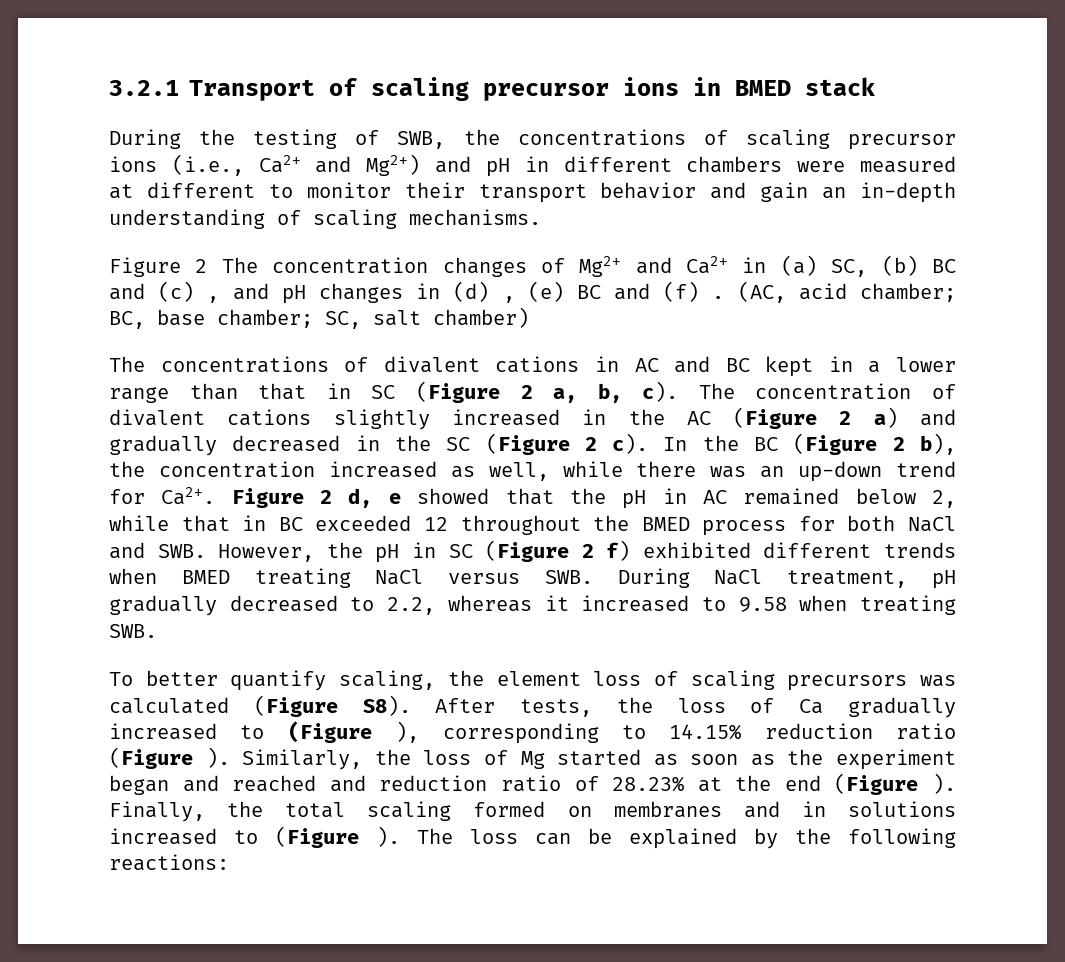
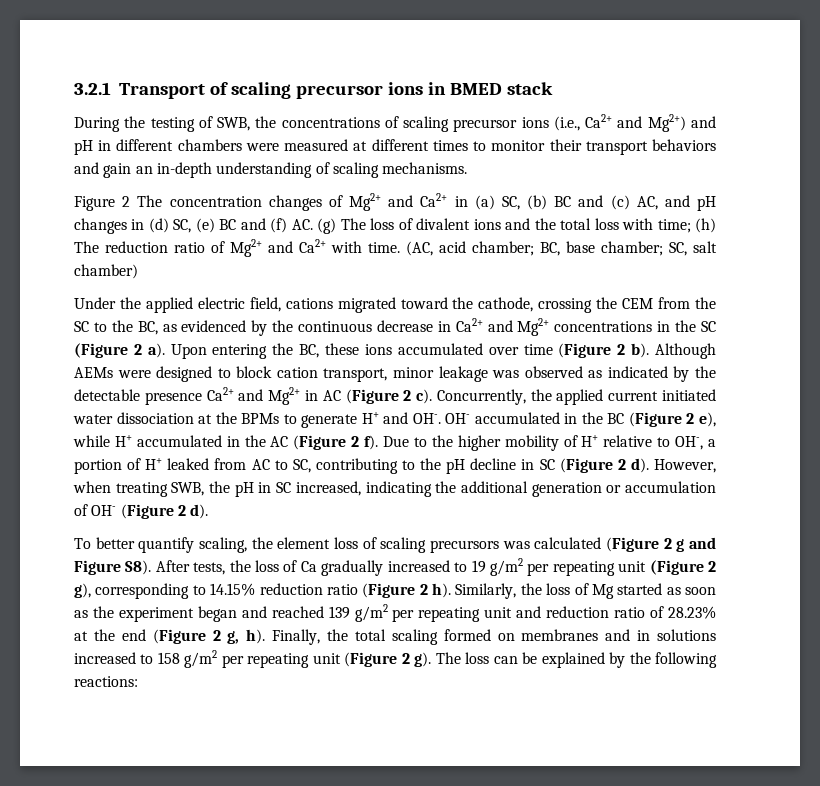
- During the testing of SWB, the concentrations of scaling precursor ions (i.e., Ca2+ and Mg2+) and pH in different chambers were measured at different to monitor their transport behavior and gain an in-depth understanding of scaling mechanisms.
+ During the testing of SWB, the concentrations of scaling precursor ions (i.e., Ca2+ and Mg2+) and pH in different chambers were measured at different times to monitor their transport behaviors and gain an in-depth understanding of scaling mechanisms.
- Figure 2 The concentration changes of Mg2+ and Ca2+ in (a) SC, (b) BC and (c) , and pH changes in (d) , (e) BC and (f) .
+ Figure 2 The concentration changes of Mg2+ and Ca2+ in (a) SC, (b) BC and (c) AC, and pH changes in (d) SC, (e) BC and (f) AC. (g) The loss of divalent ions and the total loss with time; (h) The reduction ratio of Mg2+ and Ca2+ with time.
- The concentrations of divalent cations in AC and BC kept in a lower range than that in SC (Figure 2 a, b, c). The concentration of divalent cations slightly increased in the AC (Figure 2 a) and gradually decreased in the SC (Figure 2 c). In the BC (Figure 2 b), the concentration increased as well, while there was an up-down trend for Ca2+. Figure 2 d, e showed that the pH in AC remained below 2, while that in BC exceeded 12 throughout the BMED process for both NaCl and SWB. However, the pH in SC (Figure 2 f) exhibited different trends when BMED treating NaCl versus SWB. During NaCl treatment, pH gradually decreased to 2.2, whereas it increased to 9.58 when treating SWB.
+ Under the applied electric field, cations migrated toward the cathode, crossing the CEM from the SC to the BC, as evidenced by the continuous decrease in Ca2+ and Mg2+ concentrations in the SC (Figure 2 a). Upon entering the BC, these ions accumulated over time (Figure 2 b). Although AEMs were designed to block cation transport, minor leakage was observed as indicated by the detectable presence Ca2+ and Mg2+ in AC (Figure 2 c). Concurrently, the applied current initiated water dissociation at the BPMs to generate H+ and OH-. OH- accumulated in the BC (Figure 2 e), while H+ accumulated in the AC (Figure 2 f). Due to the higher mobility of H+ relative to OH-, a portion of H+ leaked from AC to SC, contributing to the pH decline in SC (Figure 2 d). However, when treating SWB, the pH in SC increased, indicating the additional generation or accumulation of OH- (Figure 2 d).
- To better quantify scaling, the element loss of scaling precursors was calculated (Figure S8). After tests, the loss of Ca gradually increased to (Figure ), corresponding to 14.15% reduction ratio (Figure ).
+ To better quantify scaling, the element loss of scaling precursors was calculated (Figure 2 g and Figure S8). After tests, the loss of Ca gradually increased to 19 g/m2 per repeating unit (Figure 2 g), corresponding to 14.15% reduction ratio (Figure 2 h).
- Similarly, the loss of Mg started as soon as the experiment began and reached and reduction ratio of 28.23% at the end (Figure ).
+ Similarly, the loss of Mg started as soon as the experiment began and reached 139 g/m2 per repeating unit and reduction ratio of 28.23% at the end (Figure 2 g, h).
- Finally, the total scaling formed on membranes and in solutions increased to (Figure ).
+ Finally, the total scaling formed on membranes and in solutions increased to 158 g/m2 per repeating unit (Figure 2 g).

